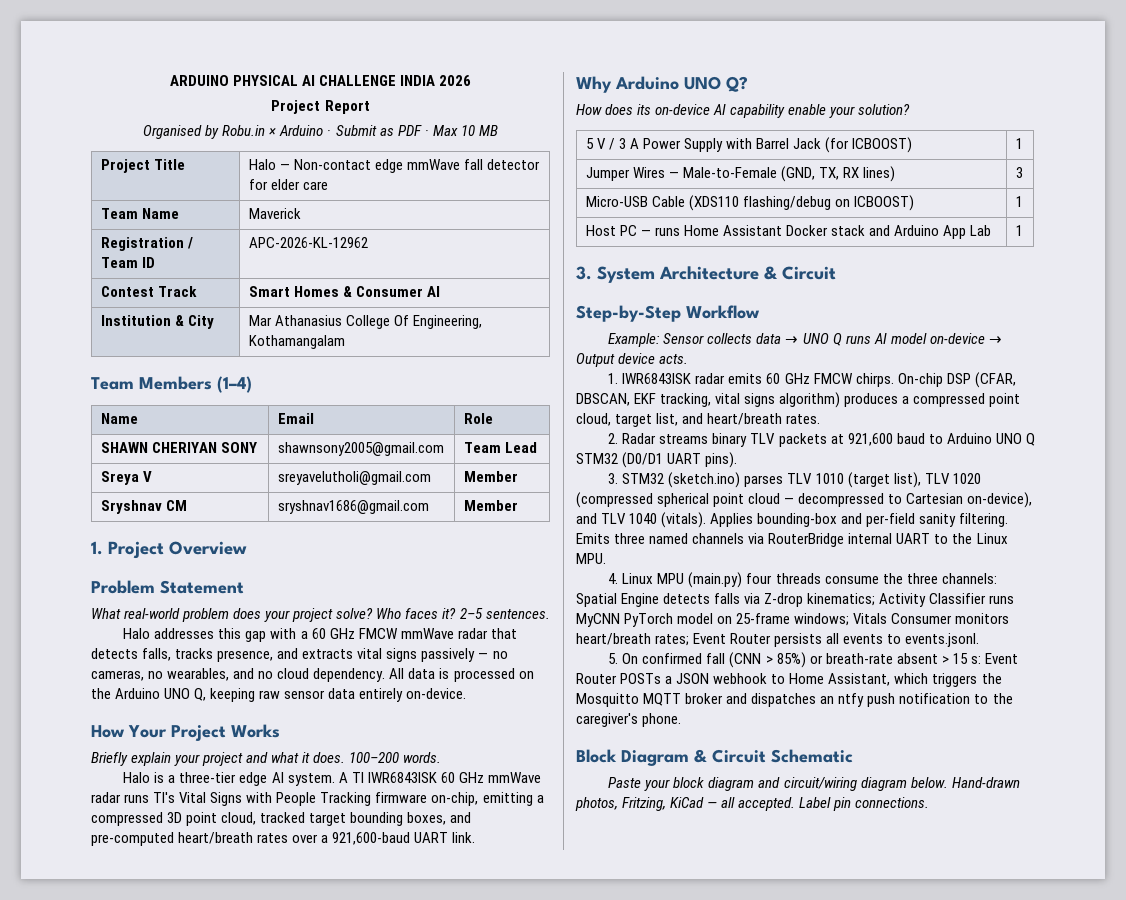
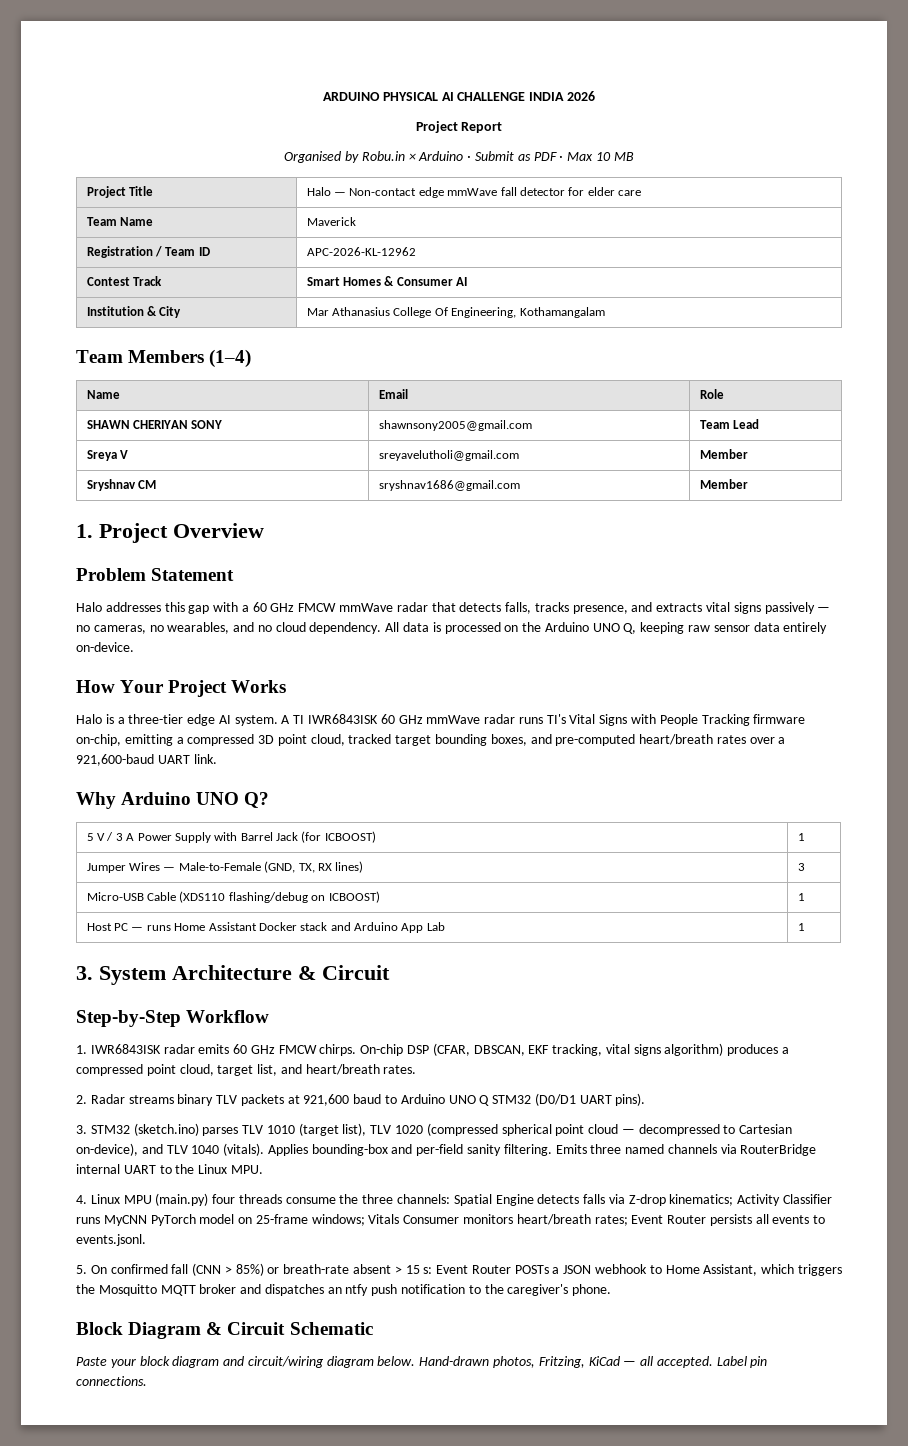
- What real-world problem does your project solve? Who faces it? 2–5 sentences.
- Briefly explain your project and what it does. 100–200 words.
- How does its on-device AI capability enable your solution?
- Example: Sensor collects data → UNO Q runs AI model on-device → Output device acts.

